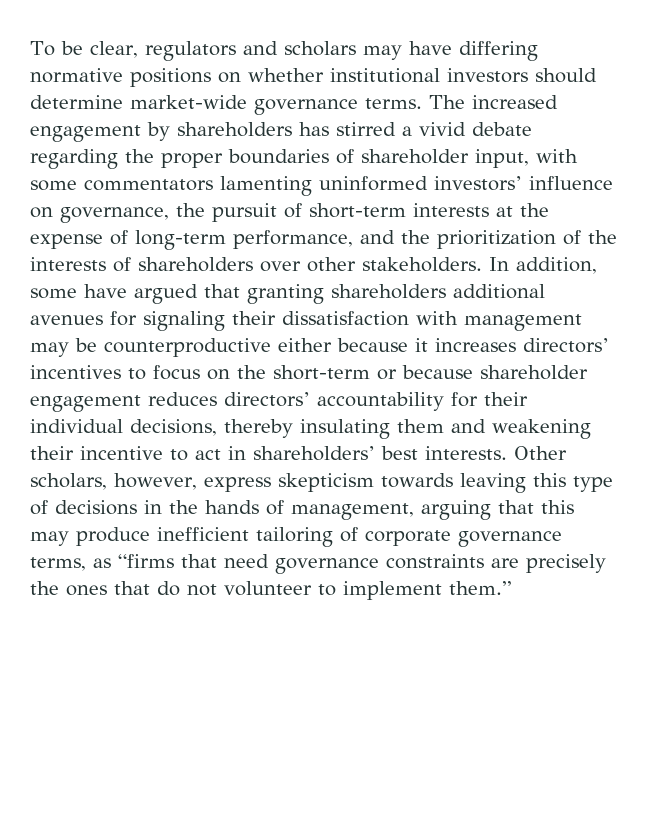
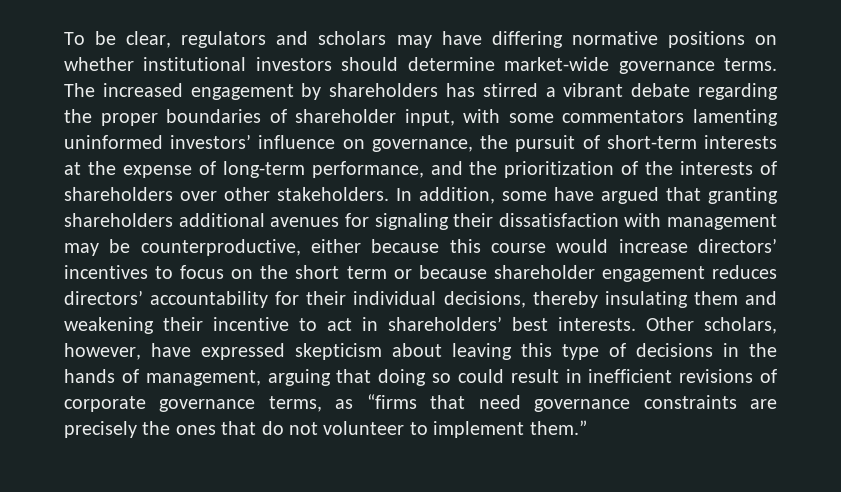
- The increased engagement by shareholders has stirred a vivid debate regarding the proper boundaries of shareholder input, with some commentators lamenting uninformed investors’ influence on governance, the pursuit of short-term interests at the expense of long-term performance, and the prioritization of the interests of shareholders over other stakeholders.
+ The increased engagement by shareholders has stirred a vibrant debate regarding the proper boundaries of shareholder input, with some commentators lamenting uninformed investors’ influence on governance, the pursuit of short-term interests at the expense of long-term performance, and the prioritization of the interests of shareholders over other stakeholders.
- In addition, some have argued that granting shareholders additional avenues for signaling their dissatisfaction with management may be counterproductive either because it increases directors’ incentives to focus on the short-term or because shareholder engagement reduces directors’ accountability for their individual decisions, thereby insulating them and weakening their incentive to act in shareholders’ best interests.
+ In addition, some have argued that granting shareholders additional avenues for signaling their dissatisfaction with management may be counterproductive, either because this course would increase directors’ incentives to focus on the short term or because shareholder engagement reduces directors’ accountability for their individual decisions, thereby insulating them and weakening their incentive to act in shareholders’ best interests.
- Other scholars, however, express skepticism towards leaving this type of decisions in the hands of management, arguing that this may produce inefficient tailoring of corporate governance terms, as “firms that need governance constraints are precisely the ones that do not volunteer to implement them.”
+ Other scholars, however, have expressed skepticism about leaving this type of decisions in the hands of management, arguing that doing so could result in inefficient revisions of corporate governance terms, as “firms that need governance constraints are precisely the ones that do not volunteer to implement them.”

